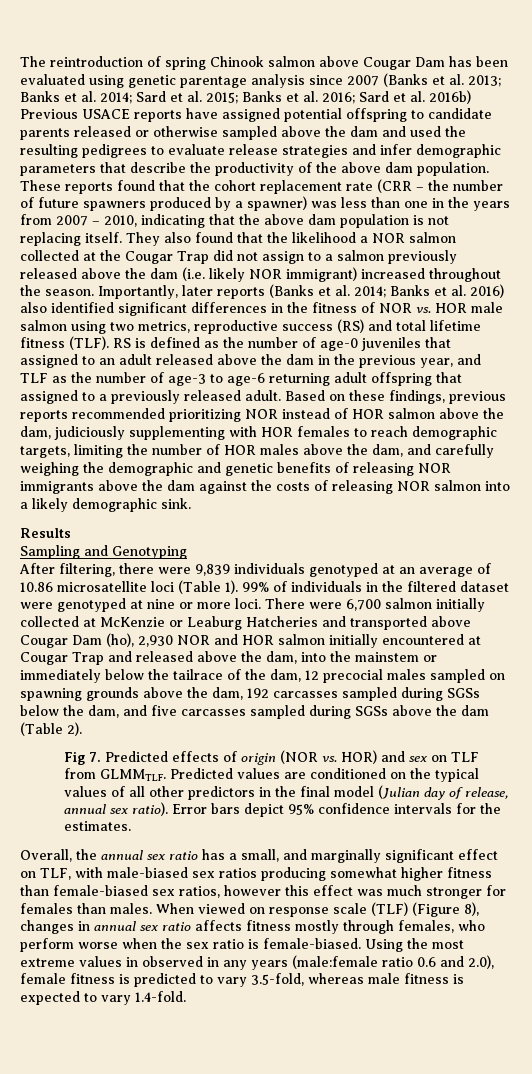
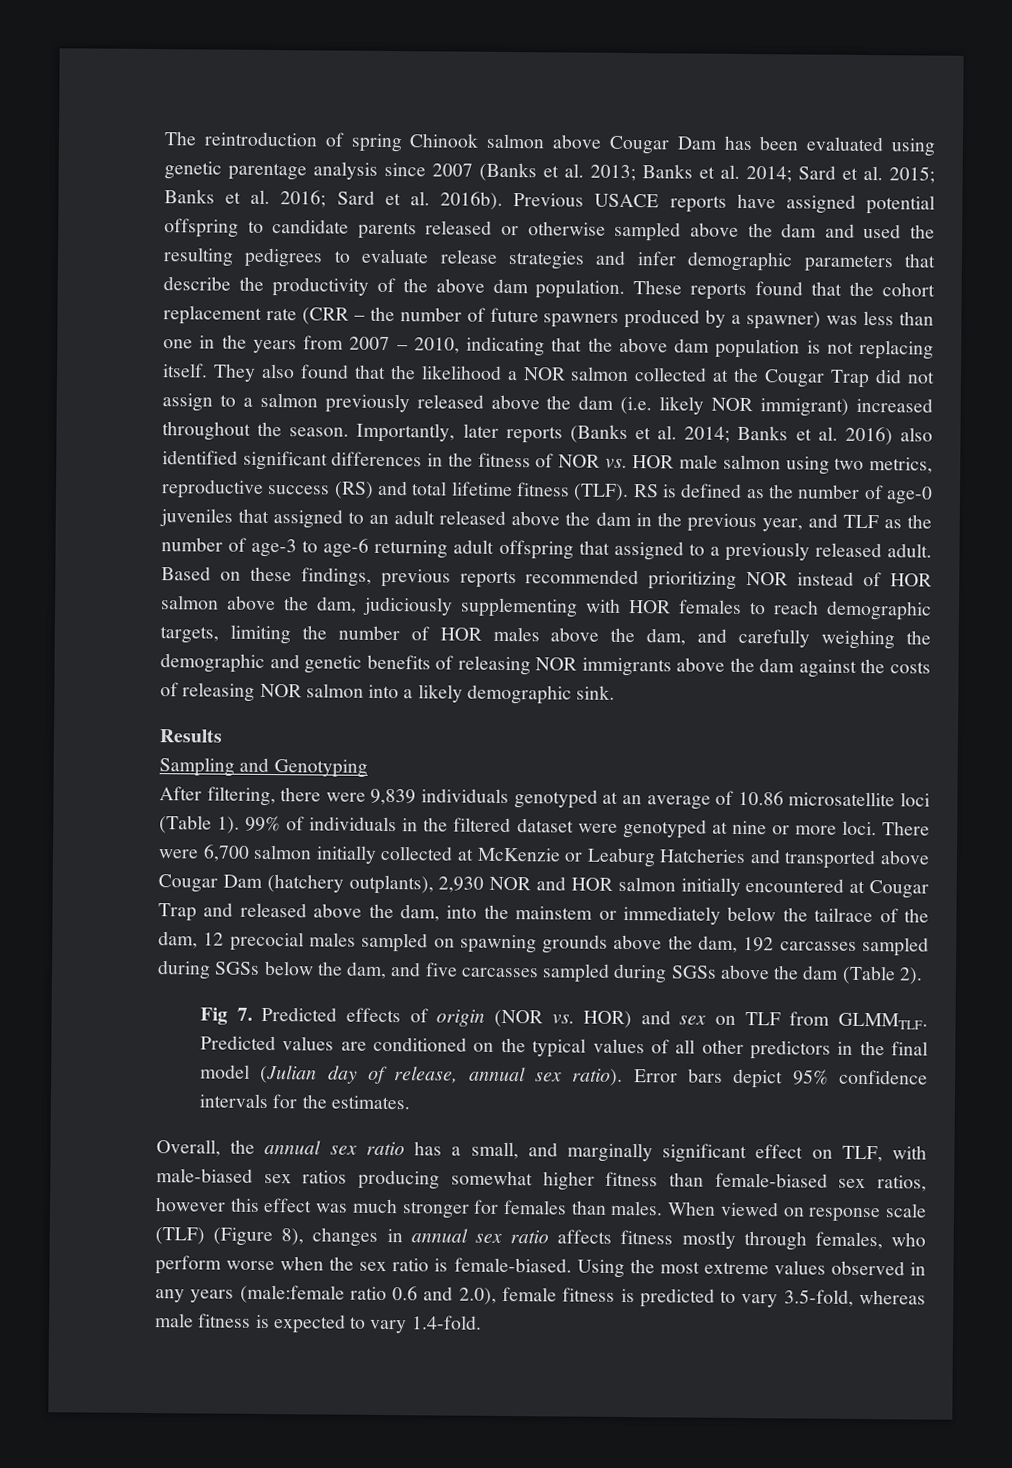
- Sard et al. 2016b) Previous USACE reports have assigned potential offspring to candidate parents released or otherwise sampled above the dam and used the resulting pedigrees to evaluate release strategies and infer demographic parameters that describe the productivity of the above dam population.
+ Sard et al. 2016b). Previous USACE reports have assigned potential offspring to candidate parents released or otherwise sampled above the dam and used the resulting pedigrees to evaluate release strategies and infer demographic parameters that describe the productivity of the above dam population.
- There were 6,700 salmon initially collected at McKenzie or Leaburg Hatcheries and transported above Cougar Dam (ho), 2,930 NOR and HOR salmon initially encountered at Cougar Trap and released above the dam, into the mainstem or immediately below the tailrace of the dam, 12 precocial males sampled on spawning grounds above the dam, 192 carcasses sampled during SGSs below the dam, and five carcasses sampled during SGSs above the dam (Table 2).
+ There were 6,700 salmon initially collected at McKenzie or Leaburg Hatcheries and transported above Cougar Dam (hatchery outplants), 2,930 NOR and HOR salmon initially encountered at Cougar Trap and released above the dam, into the mainstem or immediately below the tailrace of the dam, 12 precocial males sampled on spawning grounds above the dam, 192 carcasses sampled during SGSs below the dam, and five carcasses sampled during SGSs above the dam (Table 2).
- Using the most extreme values in observed in any years (male:female ratio 0.6 and 2.0), female fitness is predicted to vary 3.5-fold, whereas male fitness is expected to vary 1.4-fold.
+ Using the most extreme values observed in any years (male:female ratio 0.6 and 2.0), female fitness is predicted to vary 3.5-fold, whereas male fitness is expected to vary 1.4-fold.

